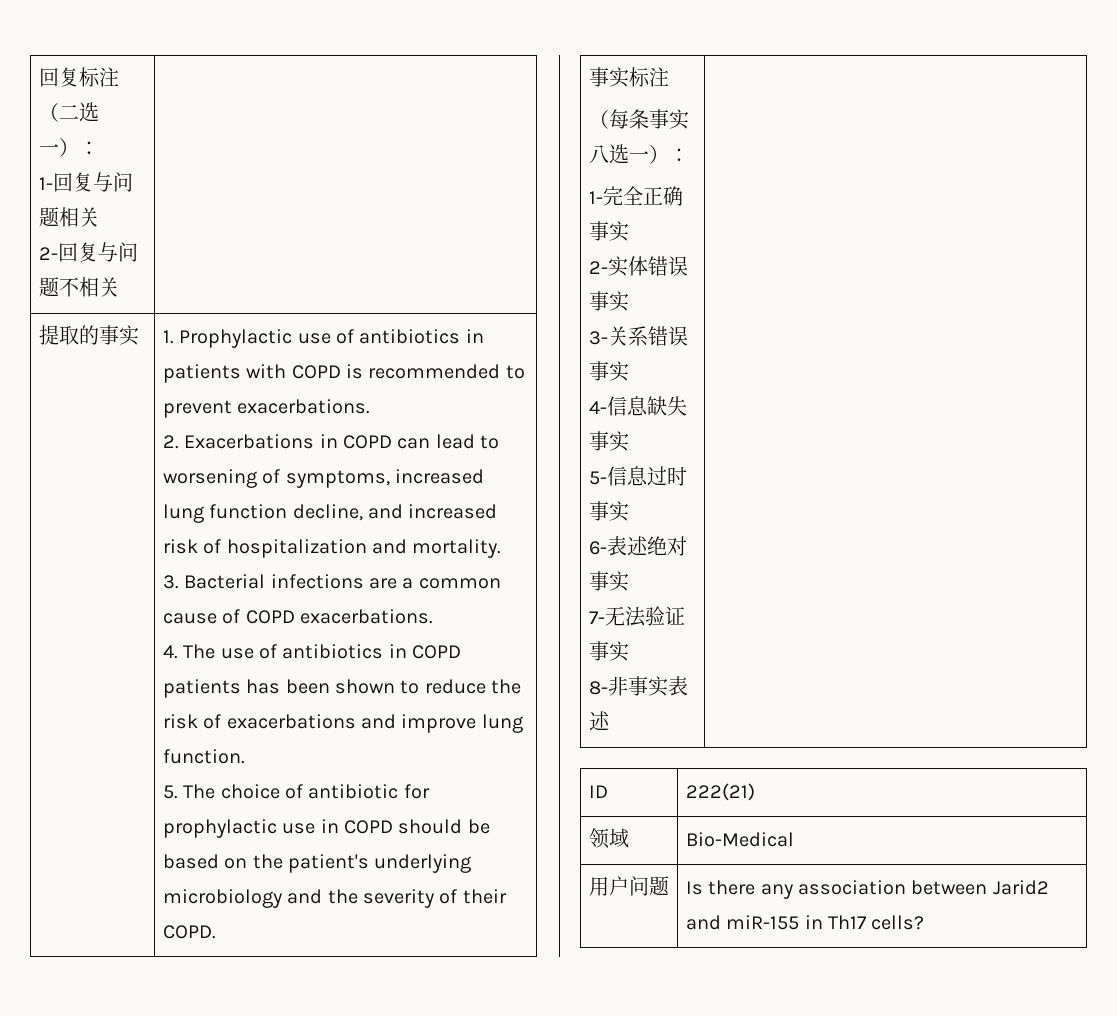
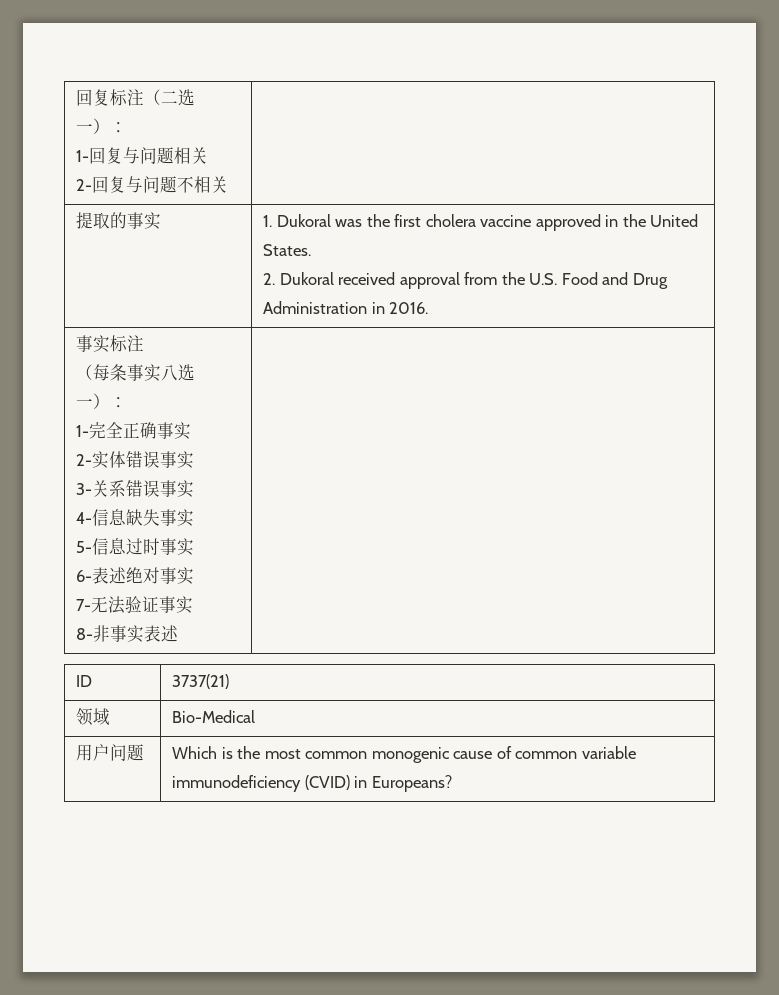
- 1. Prophylactic use of antibiotics in patients with COPD is recommended to prevent exacerbations.
- 2. Exacerbations in COPD can lead to worsening of symptoms, increased lung function decline, and increased risk of hospitalization and mortality.
- 3. Bacterial infections are a common cause of COPD exacerbations.
- 4. The use of antibiotics in COPD patients has been shown to reduce the risk of exacerbations and improve lung function.
- 5. The choice of antibiotic for prophylactic use in COPD should be based on the patient's underlying microbiology and the severity of their COPD.
+ 1. Dukoral was the first cholera vaccine approved in the United States.
+ 2. Dukoral received approval from the U.S. Food and Drug Administration in 2016.
- ID | 222(21)
+ ID | 3737(21)
- 用户问题 | Is there any association between Jarid2 and miR-155 in Th17 cells?
+ 用户问题 | Which is the most common monogenic cause of common variable immunodeficiency (CVID) in Europeans?

